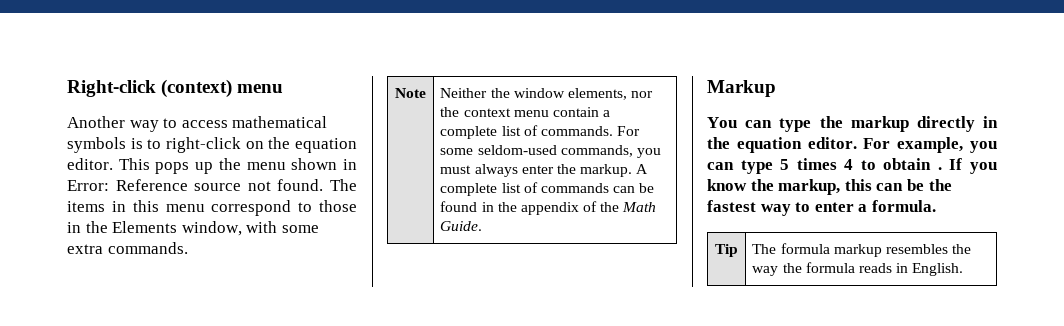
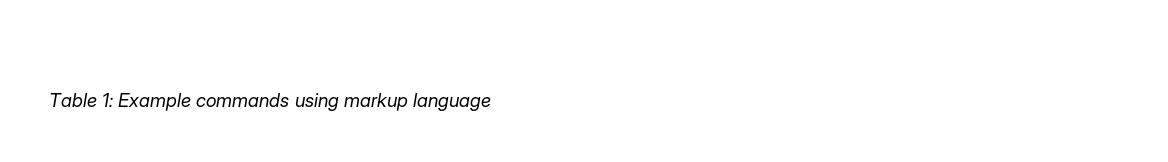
- Right-click (context) menu
- Another way to access mathematical symbols is to right-click on the equation editor. This pops up the menu shown in Error: Reference source not found. The items in this menu correspond to those in the Elements window, with some extra commands.
- Note | Neither the window elements, nor the context menu contain a complete list of commands. For some seldom-used commands, you must always enter the markup. A complete list of commands can be found in the appendix of the Math Guide.
- Markup
- You can type the markup directly in the equation editor. For example, you can type 5 times 4 to obtain . If you know the markup, this can be the fastest way to enter a formula.
- Tip | The formula markup resembles the way the formula reads in English.
+ Table 1: Example commands using markup language

